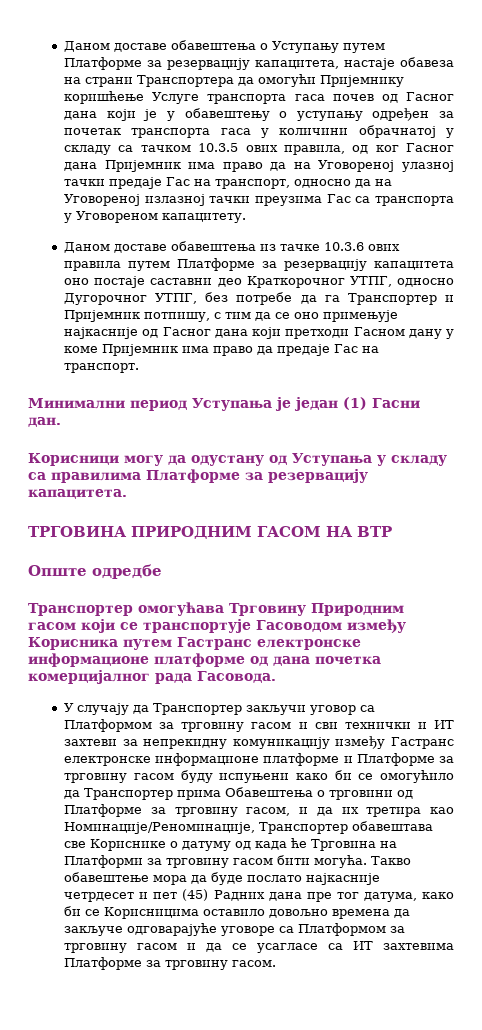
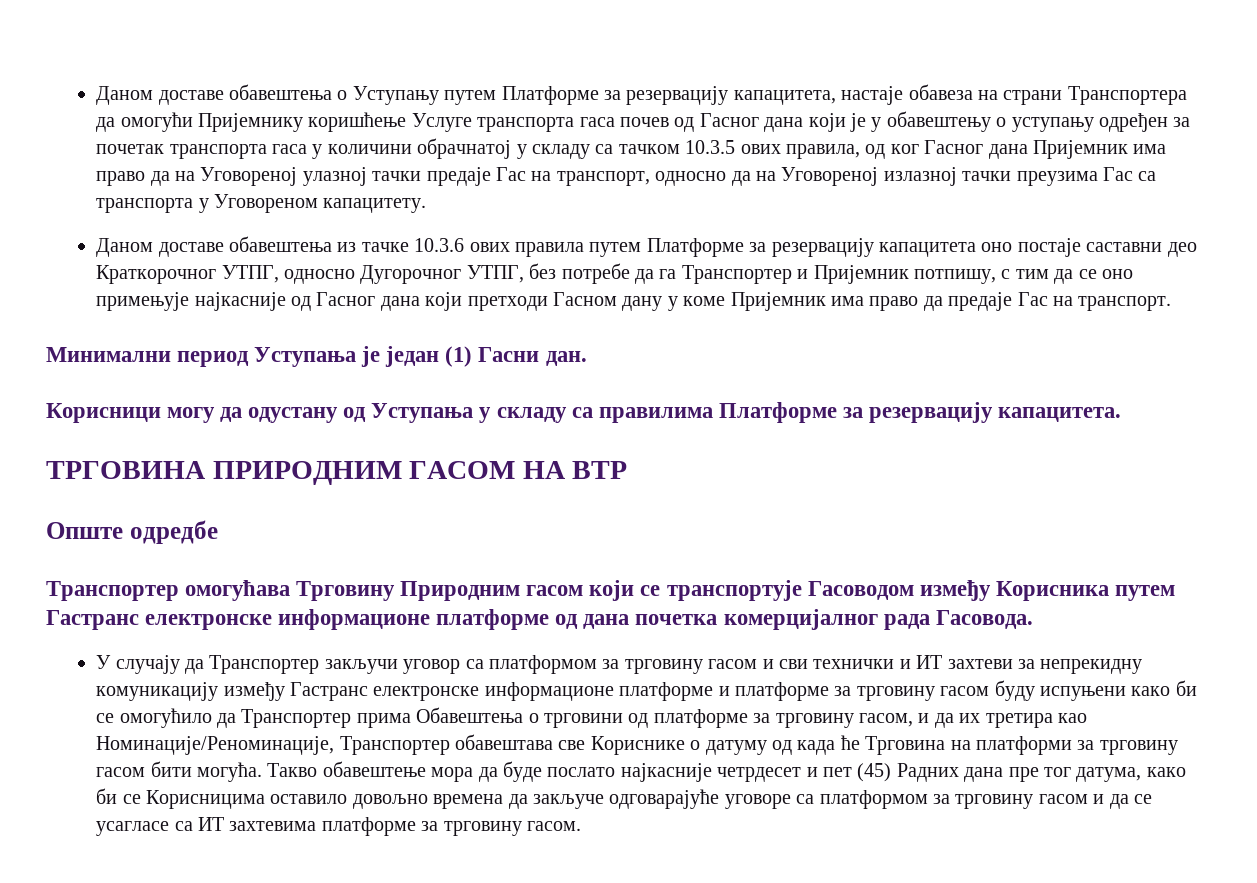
- У случају да Транспортер закључи уговор са Платформом за трговину гасом и сви технички и ИТ захтеви за непрекидну комуникацију између Гастранс електронске информационе платформе и Платформе за трговину гасом буду испуњени како би се омогућило да Транспортер прима Обавештења о трговини од Платформе за трговину гасом, и да их третира као Номинације/Реноминације, Транспортер обавештава све Кориснике о датуму од када ће Трговина на Платформи за трговину гасом бити могућа.
+ У случају да Транспортер закључи уговор са платформом за трговину гасом и сви технички и ИТ захтеви за непрекидну комуникацију између Гастранс електронске информационе платформе и платформе за трговину гасом буду испуњени како би се омогућило да Транспортер прима Обавештења о трговини од платформе за трговину гасом, и да их третира као Номинације/Реноминације, Транспортер обавештава све Кориснике о датуму од када ће Трговина на платформи за трговину гасом бити могућа.
- Такво обавештење мора да буде послато најкасније четрдесет и пет (45) Радних дана пре тог датума, како би се Корисницима оставило довољно времена да закључе одговарајуће уговоре са Платформом за трговину гасом и да се усагласе са ИТ захтевима Платформе за трговину гасом.
+ Такво обавештење мора да буде послато најкасније четрдесет и пет (45) Радних дана пре тог датума, како би се Корисницима оставило довољно времена да закључе одговарајуће уговоре са платформом за трговину гасом и да се усагласе са ИТ захтевима платформе за трговину гасом.

